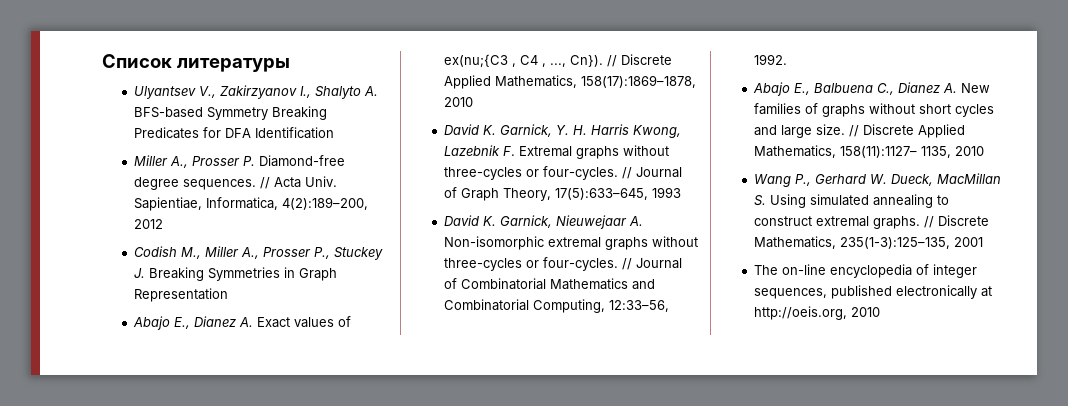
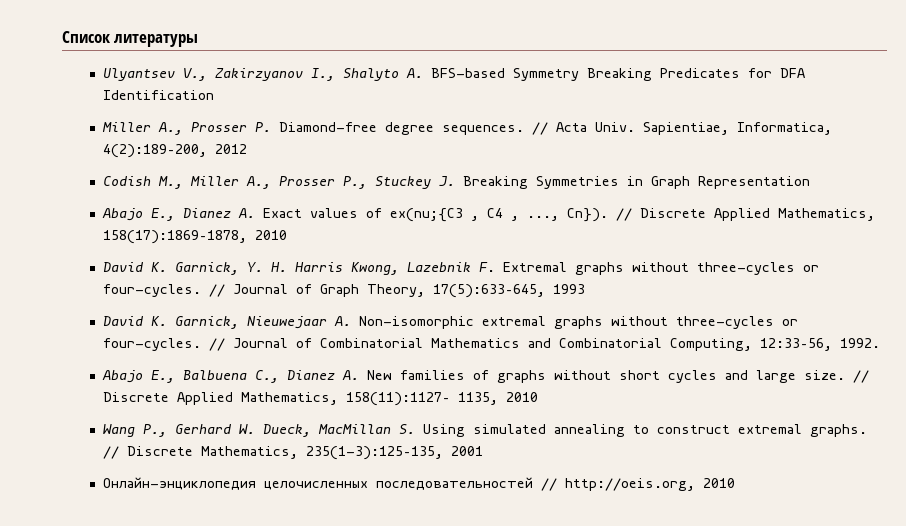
- The on-line encyclopedia of integer sequences, published electronically at http://oeis.org, 2010
+ Онлайн-энциклопедия целочисленных последовательностей // http://oeis.org, 2010

